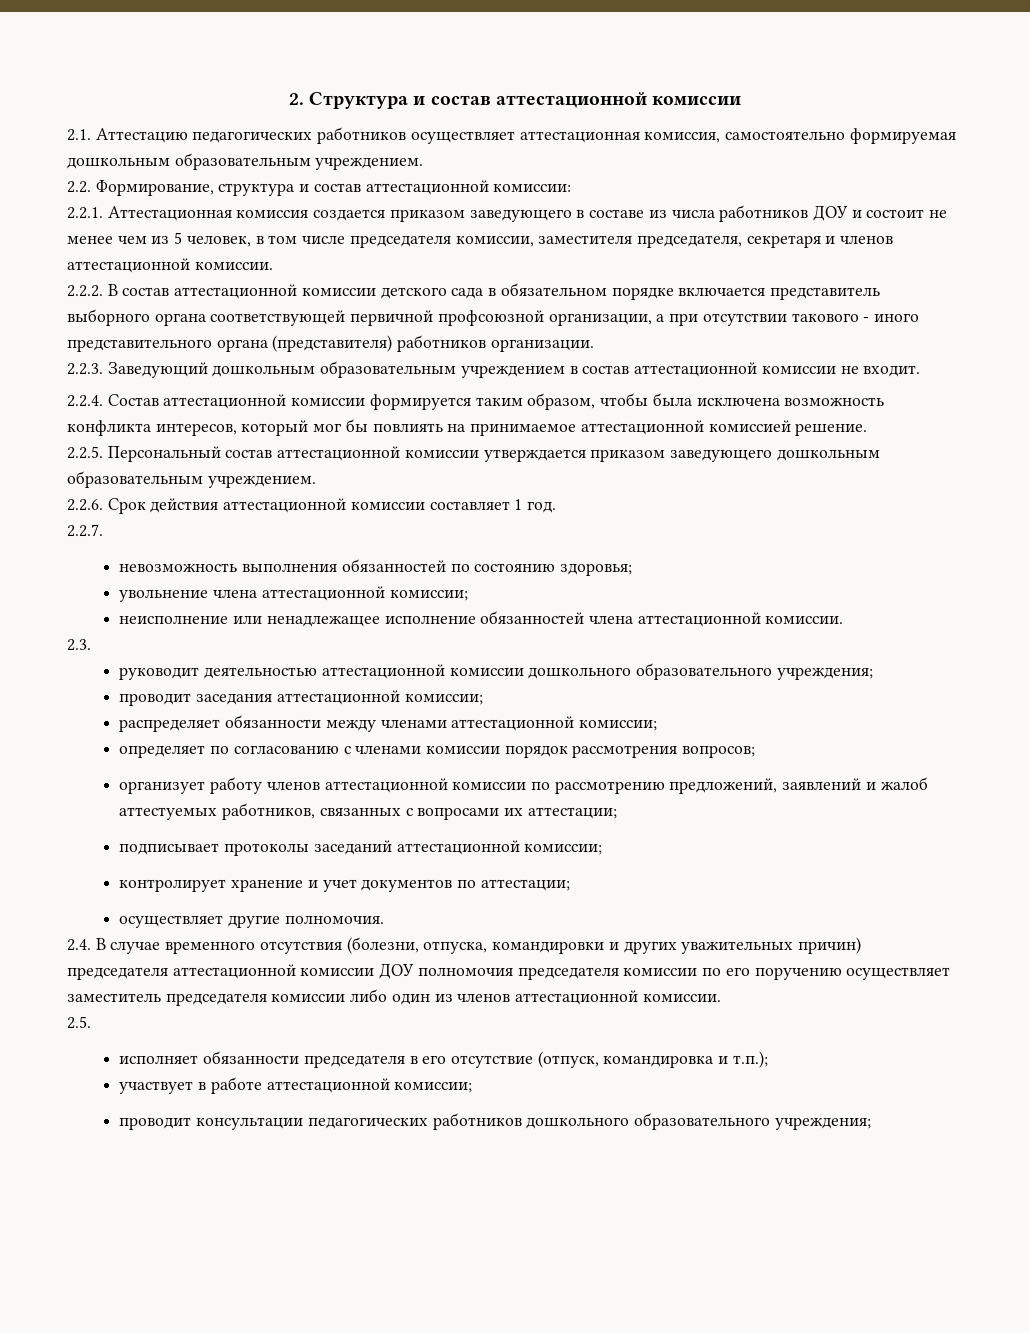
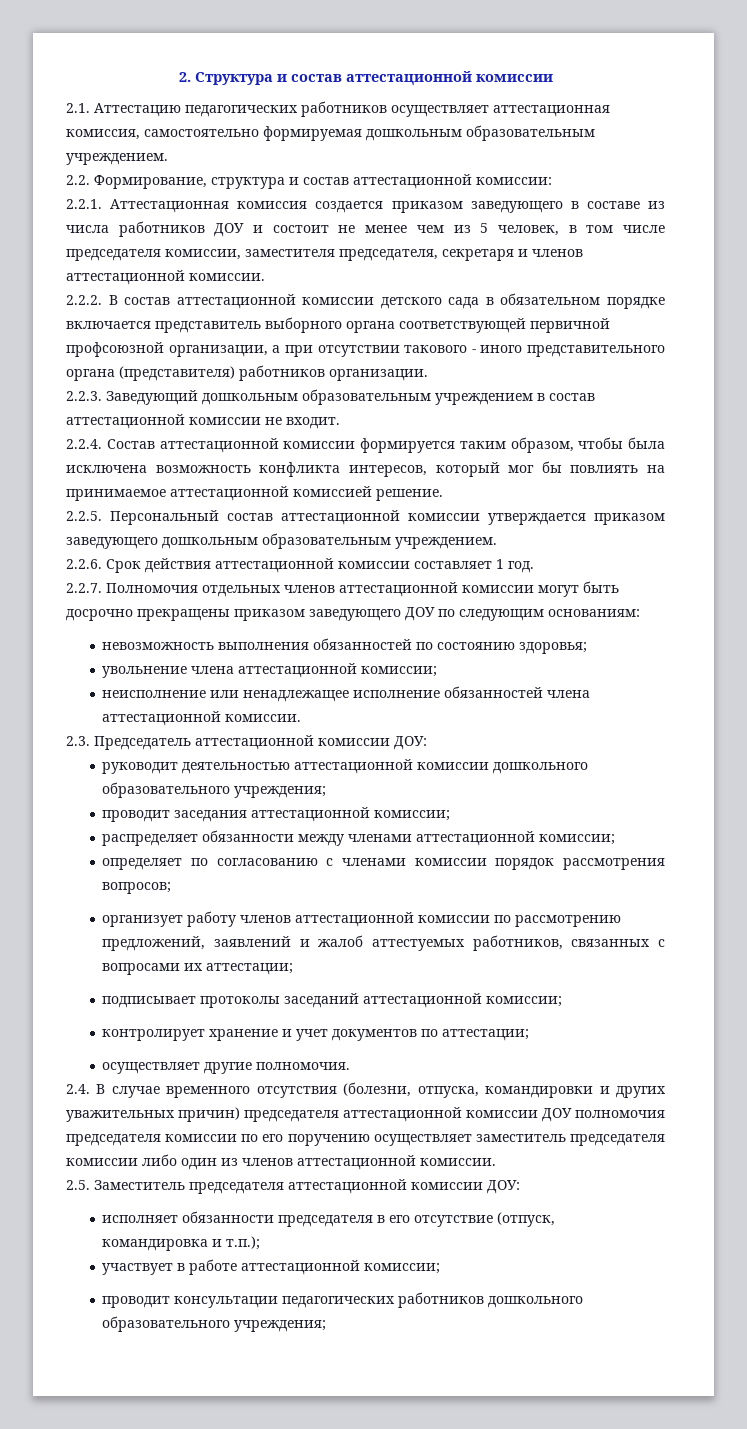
- 2.2.7.
+ 2.2.7. Полномочия отдельных членов аттестационной комиссии могут быть досрочно прекращены приказом заведующего ДОУ по следующим основаниям:
- 2.3.
+ 2.3. Председатель аттестационной комиссии ДОУ:
- 2.5.
+ 2.5. Заместитель председателя аттестационной комиссии ДОУ:

